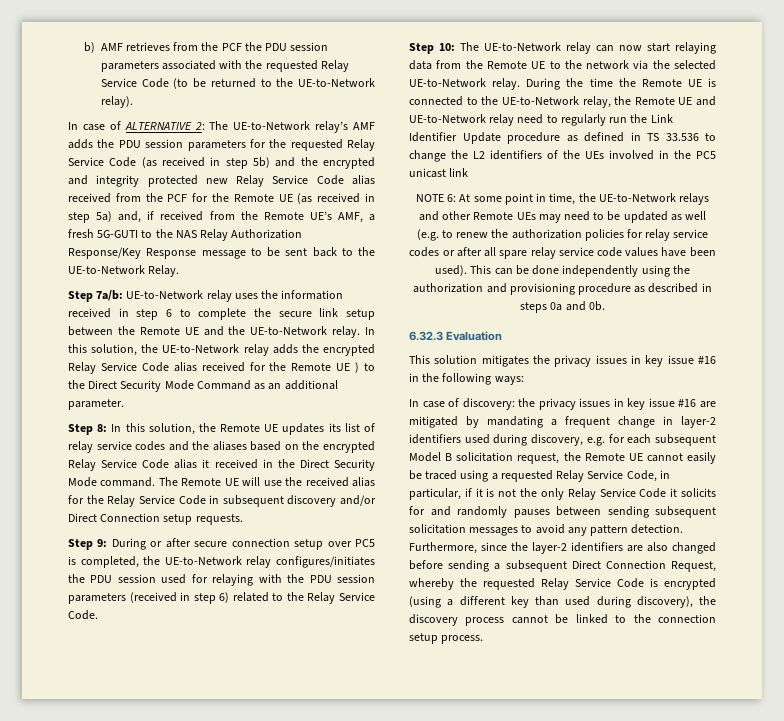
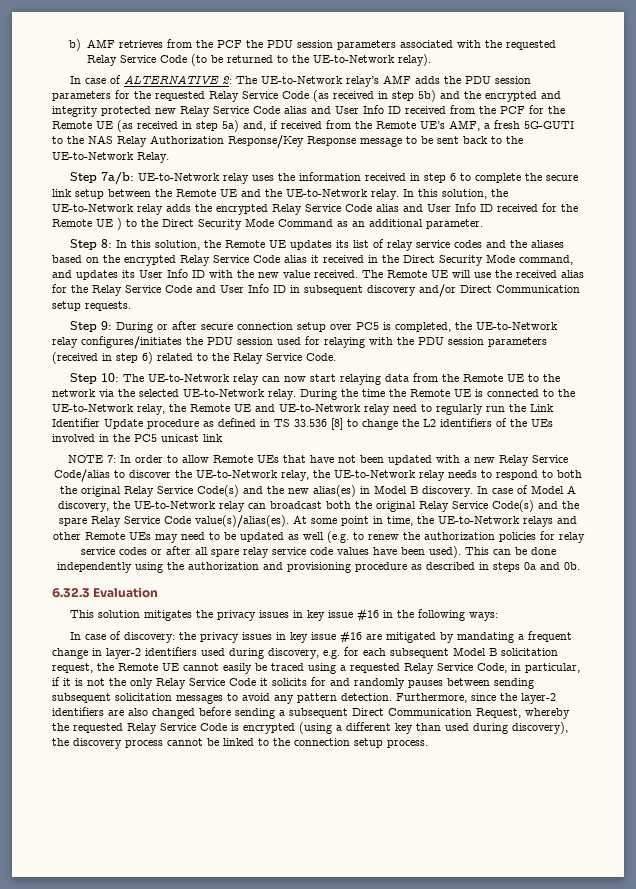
- The UE-to-Network relay’s AMF adds the PDU session parameters for the requested Relay Service Code (as received in step 5b) and the encrypted and integrity protected new Relay Service Code alias received from the PCF for the Remote UE (as received in step 5a) and, if received from the Remote UE’s AMF, a fresh 5G-GUTI to the NAS Relay Authorization Response/Key Response message to be sent back to the UE-to-Network Relay.
+ The UE-to-Network relay’s AMF adds the PDU session parameters for the requested Relay Service Code (as received in step 5b) and the encrypted and integrity protected new Relay Service Code alias and User Info ID received from the PCF for the Remote UE (as received in step 5a) and, if received from the Remote UE’s AMF, a fresh 5G-GUTI to the NAS Relay Authorization Response/Key Response message to be sent back to the UE-to-Network Relay.
- In this solution, the UE-to-Network relay adds the encrypted Relay Service Code alias received for the Remote UE ) to the Direct Security Mode Command as an additional parameter.
+ In this solution, the UE-to-Network relay adds the encrypted Relay Service Code alias and User Info ID received for the Remote UE ) to the Direct Security Mode Command as an additional parameter.
- Step 8: In this solution, the Remote UE updates its list of relay service codes and the aliases based on the encrypted Relay Service Code alias it received in the Direct Security Mode command.
+ Step 8: In this solution, the Remote UE updates its list of relay service codes and the aliases based on the encrypted Relay Service Code alias it received in the Direct Security Mode command, and updates its User Info ID with the new value received.
- The Remote UE will use the received alias for the Relay Service Code in subsequent discovery and/or Direct Connection setup requests.
+ The Remote UE will use the received alias for the Relay Service Code and User Info ID in subsequent discovery and/or Direct Communication setup requests.
- During the time the Remote UE is connected to the UE-to-Network relay, the Remote UE and UE-to-Network relay need to regularly run the Link Identifier Update procedure as defined in TS 33.536 to change the L2 identifiers of the UEs involved in the PC5 unicast link
+ During the time the Remote UE is connected to the UE-to-Network relay, the Remote UE and UE-to-Network relay need to regularly run the Link Identifier Update procedure as defined in TS 33.536 [8] to change the L2 identifiers of the UEs involved in the PC5 unicast link
- NOTE 6: At some point in time, the UE-to-Network relays and other Remote UEs may need to be updated as well (e.g. to renew the authorization policies for relay service codes or after all spare relay service code values have been used).
+ NOTE 7: In order to allow Remote UEs that have not been updated with a new Relay Service Code/alias to discover the UE-to-Network relay, the UE-to-Network relay needs to respond to both the original Relay Service Code(s) and the new alias(es) in Model B discovery. In case of Model A discovery, the UE-to-Network relay can broadcast both the original Relay Service Code(s) and the spare Relay Service Code value(s)/alias(es). At some point in time, the UE-to-Network relays and other Remote UEs may need to be updated as well (e.g. to renew the authorization policies for relay service codes or after all spare relay service code values have been used).
- Furthermore, since the layer-2 identifiers are also changed before sending a subsequent Direct Connection Request, whereby the requested Relay Service Code is encrypted (using a different key than used during discovery), the discovery process cannot be linked to the connection setup process.
+ Furthermore, since the layer-2 identifiers are also changed before sending a subsequent Direct Communication Request, whereby the requested Relay Service Code is encrypted (using a different key than used during discovery), the discovery process cannot be linked to the connection setup process.

